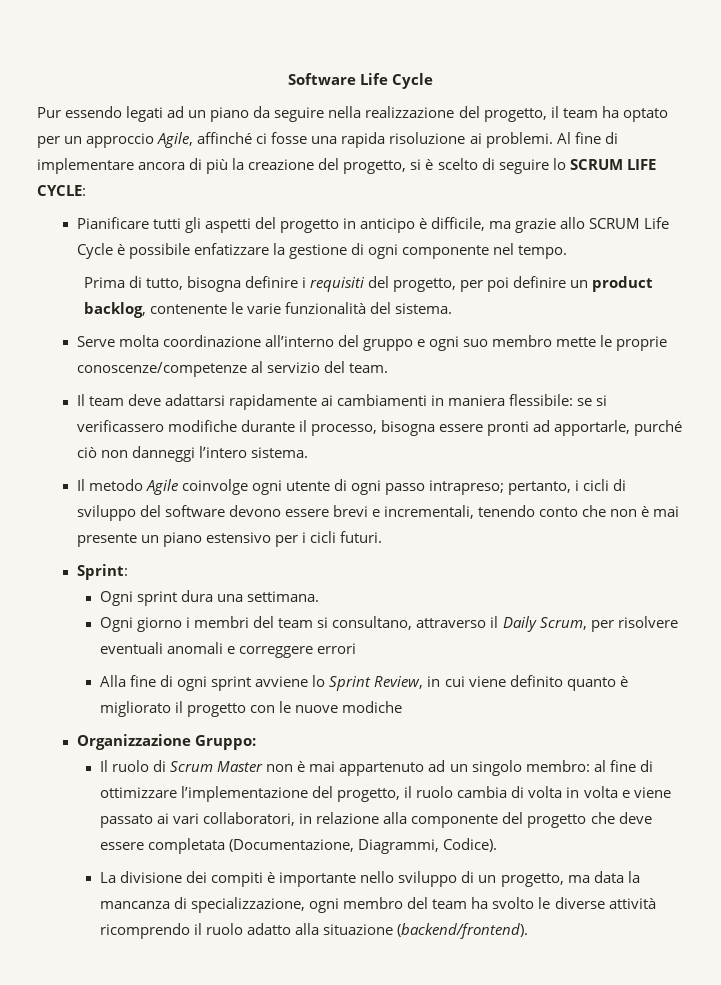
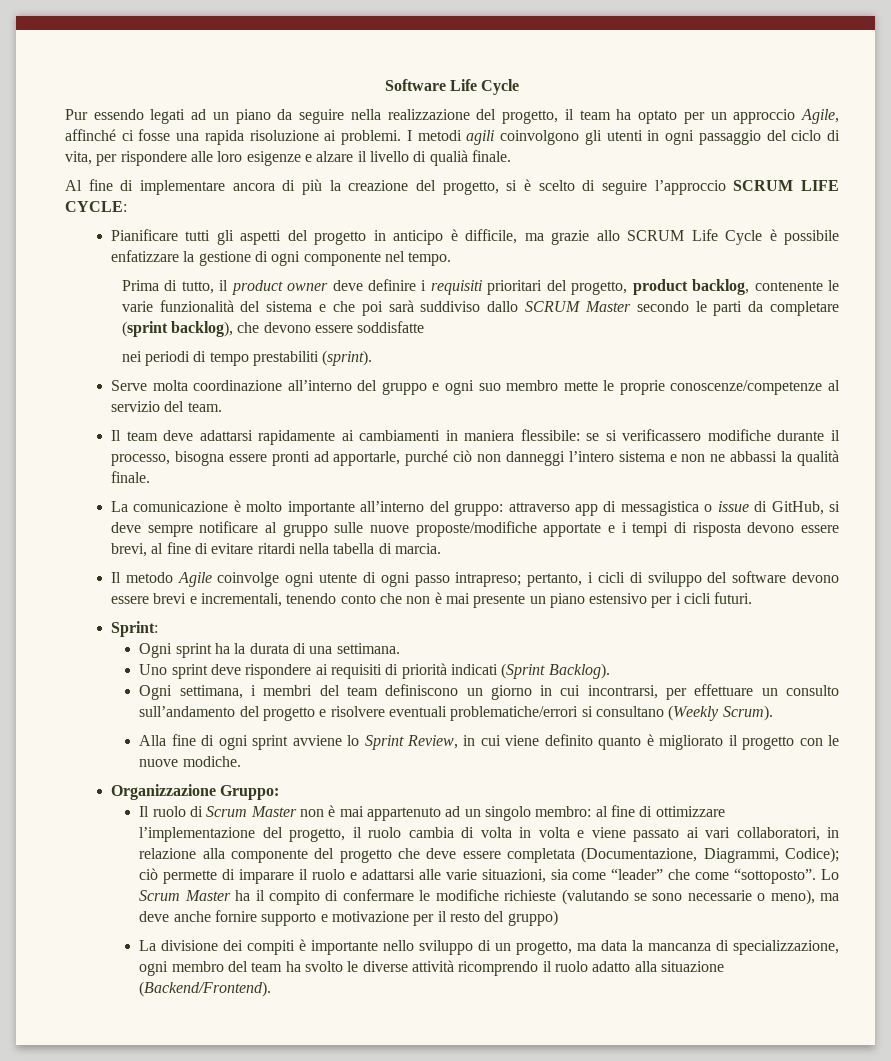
- Pur essendo legati ad un piano da seguire nella realizzazione del progetto, il team ha optato per un approccio Agile, affinché ci fosse una rapida risoluzione ai problemi. Al fine di implementare ancora di più la creazione del progetto, si è scelto di seguire lo SCRUM LIFE CYCLE:
+ Pur essendo legati ad un piano da seguire nella realizzazione del progetto, il team ha optato per un approccio Agile, affinché ci fosse una rapida risoluzione ai problemi. I metodi agili coinvolgono gli utenti in ogni passaggio del ciclo di vita, per rispondere alle loro esigenze e alzare il livello di qualià finale.
+ Al fine di implementare ancora di più la creazione del progetto, si è scelto di seguire l’approccio SCRUM LIFE CYCLE:
- Prima di tutto, bisogna definire i requisiti del progetto, per poi definire un product backlog, contenente le varie funzionalità del sistema.
+ Prima di tutto, il product owner deve definire i requisiti prioritari del progetto, product backlog, contenente le varie funzionalità del sistema e che poi sarà suddiviso dallo SCRUM Master secondo le parti da completare (sprint backlog), che devono essere soddisfatte
+ nei periodi di tempo prestabiliti (sprint).
- Il team deve adattarsi rapidamente ai cambiamenti in maniera flessibile: se si verificassero modifiche durante il processo, bisogna essere pronti ad apportarle, purché ciò non danneggi l’intero sistema.
+ Il team deve adattarsi rapidamente ai cambiamenti in maniera flessibile: se si verificassero modifiche durante il processo, bisogna essere pronti ad apportarle, purché ciò non danneggi l’intero sistema e non ne abbassi la qualità finale.
+ La comunicazione è molto importante all’interno del gruppo: attraverso app di messagistica o issue di GitHub, si deve sempre notificare al gruppo sulle nuove proposte/modifiche apportate e i tempi di risposta devono essere brevi, al fine di evitare ritardi nella tabella di marcia.
- Ogni sprint dura una settimana.
- Ogni giorno i membri del team si consultano, attraverso il Daily Scrum, per risolvere eventuali anomali e correggere errori
+ Ogni sprint ha la durata di una settimana.
+ Uno sprint deve rispondere ai requisiti di priorità indicati (Sprint Backlog).
+ Ogni settimana, i membri del team definiscono un giorno in cui incontrarsi, per effettuare un consulto sull’andamento del progetto e risolvere eventuali problematiche/errori si consultano (Weekly Scrum).
- Alla fine di ogni sprint avviene lo Sprint Review, in cui viene definito quanto è migliorato il progetto con le nuove modiche
+ Alla fine di ogni sprint avviene lo Sprint Review, in cui viene definito quanto è migliorato il progetto con le nuove modiche.
- Il ruolo di Scrum Master non è mai appartenuto ad un singolo membro: al fine di ottimizzare l’implementazione del progetto, il ruolo cambia di volta in volta e viene passato ai vari collaboratori, in relazione alla componente del progetto che deve essere completata (Documentazione, Diagrammi, Codice).
+ Il ruolo di Scrum Master non è mai appartenuto ad un singolo membro: al fine di ottimizzare l’implementazione del progetto, il ruolo cambia di volta in volta e viene passato ai vari collaboratori, in relazione alla componente del progetto che deve essere completata (Documentazione, Diagrammi, Codice); ciò permette di imparare il ruolo e adattarsi alle varie situazioni, sia come “leader” che come “sottoposto”. Lo Scrum Master ha il compito di confermare le modifiche richieste (valutando se sono necessarie o meno), ma deve anche fornire supporto e motivazione per il resto del gruppo)
- La divisione dei compiti è importante nello sviluppo di un progetto, ma data la mancanza di specializzazione, ogni membro del team ha svolto le diverse attività ricomprendo il ruolo adatto alla situazione (backend/frontend).
+ La divisione dei compiti è importante nello sviluppo di un progetto, ma data la mancanza di specializzazione, ogni membro del team ha svolto le diverse attività ricomprendo il ruolo adatto alla situazione (Backend/Frontend).

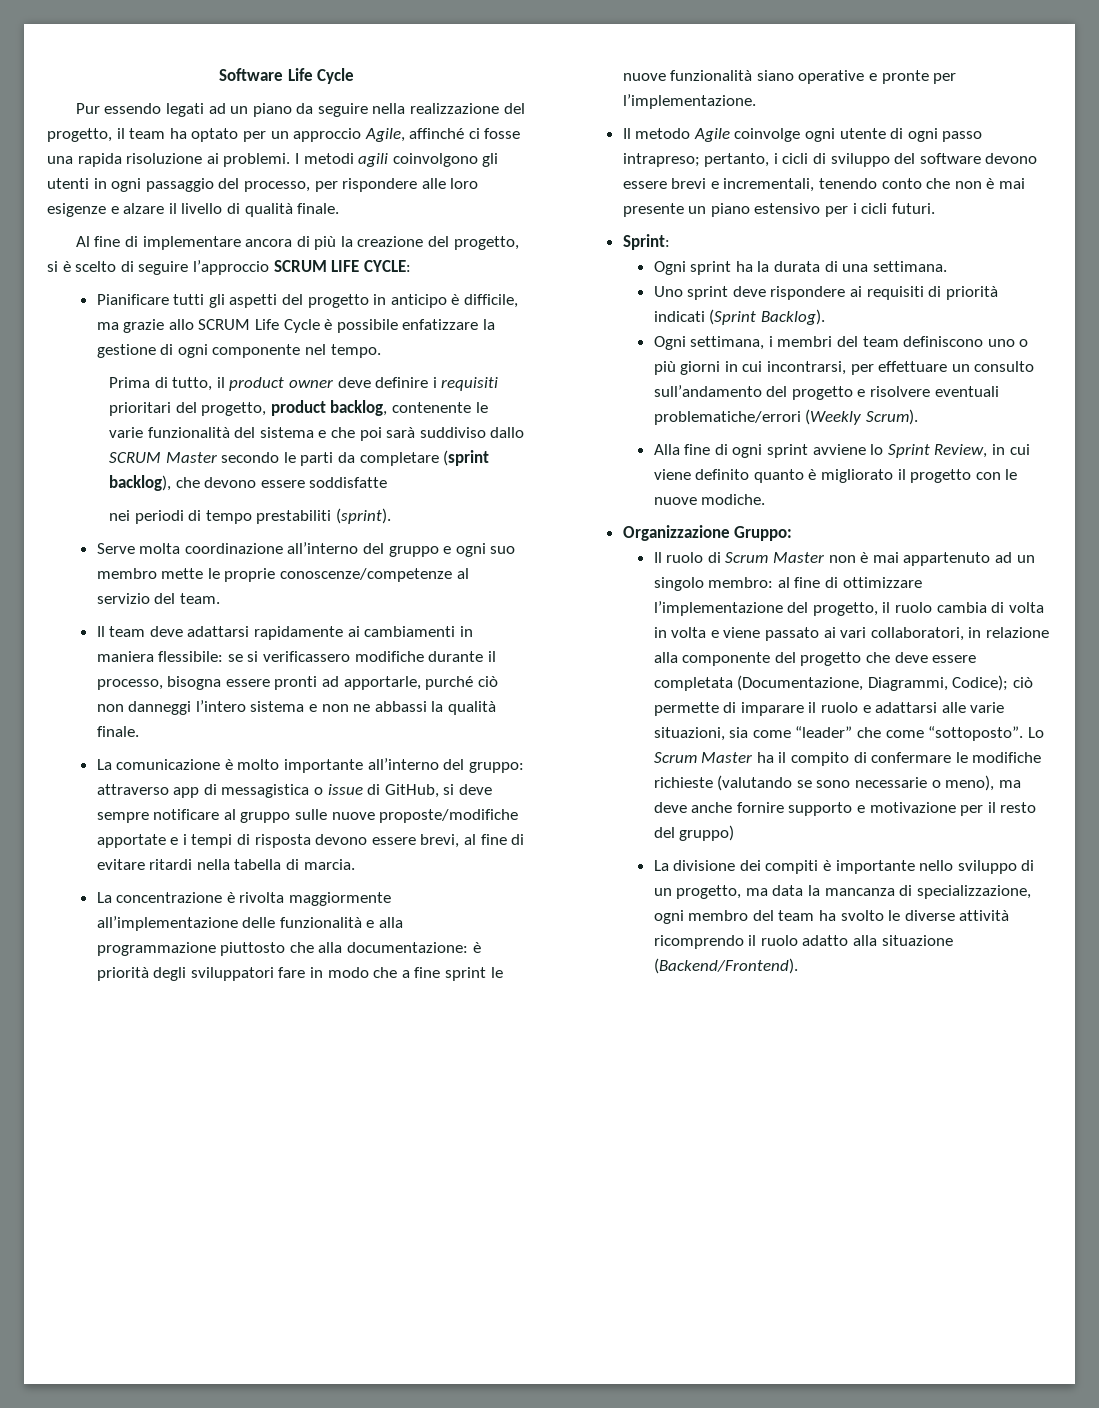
- I metodi agili coinvolgono gli utenti in ogni passaggio del ciclo di vita, per rispondere alle loro esigenze e alzare il livello di qualià finale.
+ I metodi agili coinvolgono gli utenti in ogni passaggio del processo, per rispondere alle loro esigenze e alzare il livello di qualità finale.
+ La concentrazione è rivolta maggiormente all’implementazione delle funzionalità e alla programmazione piuttosto che alla documentazione: è priorità degli sviluppatori fare in modo che a fine sprint le nuove funzionalità siano operative e pronte per l’implementazione.
- Ogni settimana, i membri del team definiscono un giorno in cui incontrarsi, per effettuare un consulto sull’andamento del progetto e risolvere eventuali problematiche/errori si consultano (Weekly Scrum).
+ Ogni settimana, i membri del team definiscono uno o più giorni in cui incontrarsi, per effettuare un consulto sull’andamento del progetto e risolvere eventuali problematiche/errori (Weekly Scrum).

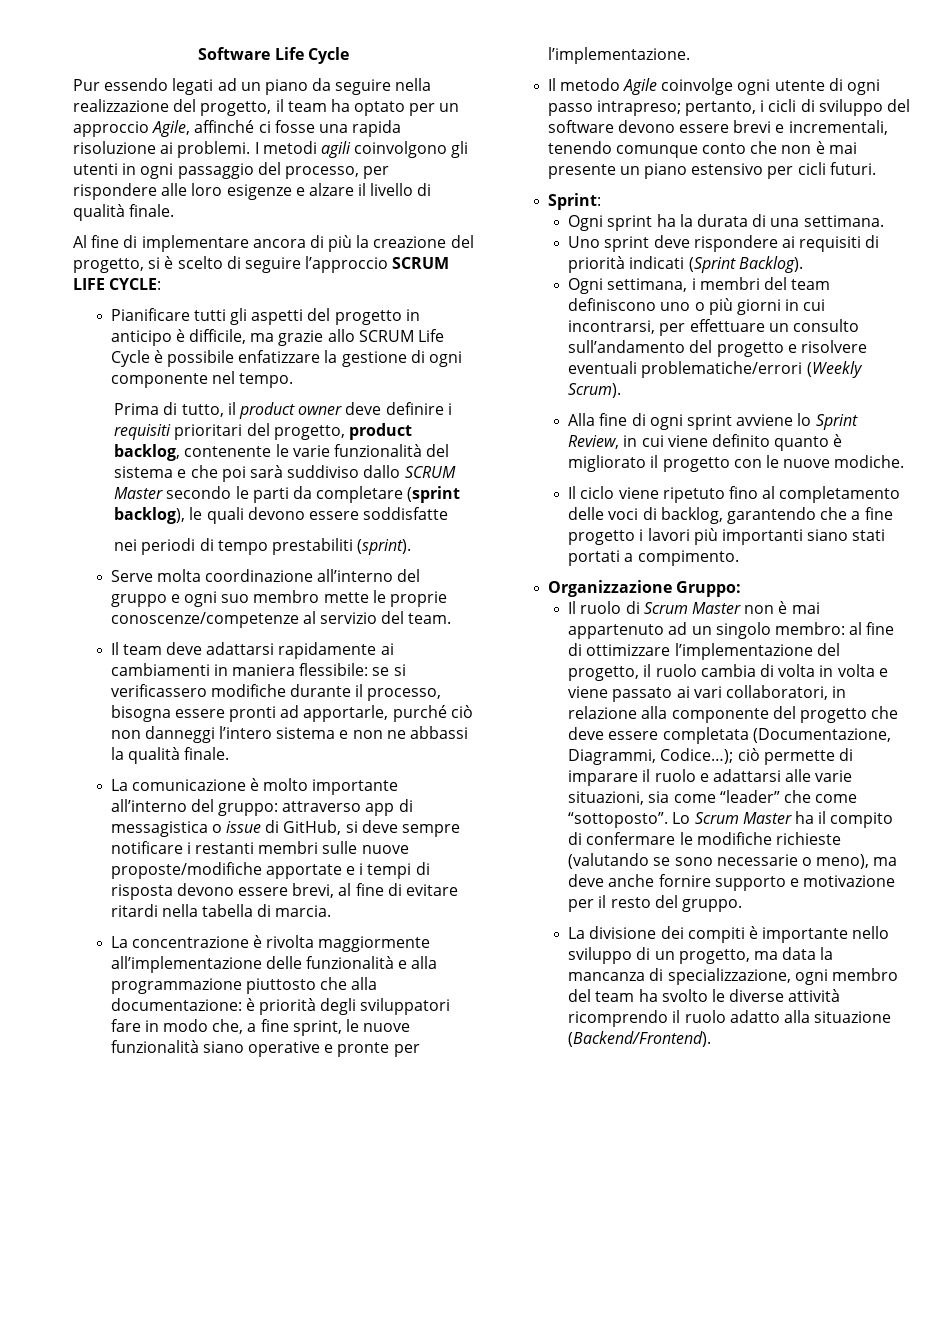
- Prima di tutto, il product owner deve definire i requisiti prioritari del progetto, product backlog, contenente le varie funzionalità del sistema e che poi sarà suddiviso dallo SCRUM Master secondo le parti da completare (sprint backlog), che devono essere soddisfatte
+ Prima di tutto, il product owner deve definire i requisiti prioritari del progetto, product backlog, contenente le varie funzionalità del sistema e che poi sarà suddiviso dallo SCRUM Master secondo le parti da completare (sprint backlog), le quali devono essere soddisfatte
- La comunicazione è molto importante all’interno del gruppo: attraverso app di messagistica o issue di GitHub, si deve sempre notificare al gruppo sulle nuove proposte/modifiche apportate e i tempi di risposta devono essere brevi, al fine di evitare ritardi nella tabella di marcia.
+ La comunicazione è molto importante all’interno del gruppo: attraverso app di messagistica o issue di GitHub, si deve sempre notificare i restanti membri sulle nuove proposte/modifiche apportate e i tempi di risposta devono essere brevi, al fine di evitare ritardi nella tabella di marcia.
- La concentrazione è rivolta maggiormente all’implementazione delle funzionalità e alla programmazione piuttosto che alla documentazione: è priorità degli sviluppatori fare in modo che a fine sprint le nuove funzionalità siano operative e pronte per l’implementazione.
+ La concentrazione è rivolta maggiormente all’implementazione delle funzionalità e alla programmazione piuttosto che alla documentazione: è priorità degli sviluppatori fare in modo che, a fine sprint, le nuove funzionalità siano operative e pronte per l’implementazione.
- Il metodo Agile coinvolge ogni utente di ogni passo intrapreso; pertanto, i cicli di sviluppo del software devono essere brevi e incrementali, tenendo conto che non è mai presente un piano estensivo per i cicli futuri.
+ Il metodo Agile coinvolge ogni utente di ogni passo intrapreso; pertanto, i cicli di sviluppo del software devono essere brevi e incrementali, tenendo comunque conto che non è mai presente un piano estensivo per cicli futuri.
+ Il ciclo viene ripetuto fino al completamento delle voci di backlog, garantendo che a fine progetto i lavori più importanti siano stati portati a compimento.
- al fine di ottimizzare l’implementazione del progetto, il ruolo cambia di volta in volta e viene passato ai vari collaboratori, in relazione alla componente del progetto che deve essere completata (Documentazione, Diagrammi, Codice);
+ al fine di ottimizzare l’implementazione del progetto, il ruolo cambia di volta in volta e viene passato ai vari collaboratori, in relazione alla componente del progetto che deve essere completata (Documentazione, Diagrammi, Codice…);
- Lo Scrum Master ha il compito di confermare le modifiche richieste (valutando se sono necessarie o meno), ma deve anche fornire supporto e motivazione per il resto del gruppo)
+ Lo Scrum Master ha il compito di confermare le modifiche richieste (valutando se sono necessarie o meno), ma deve anche fornire supporto e motivazione per il resto del gruppo.

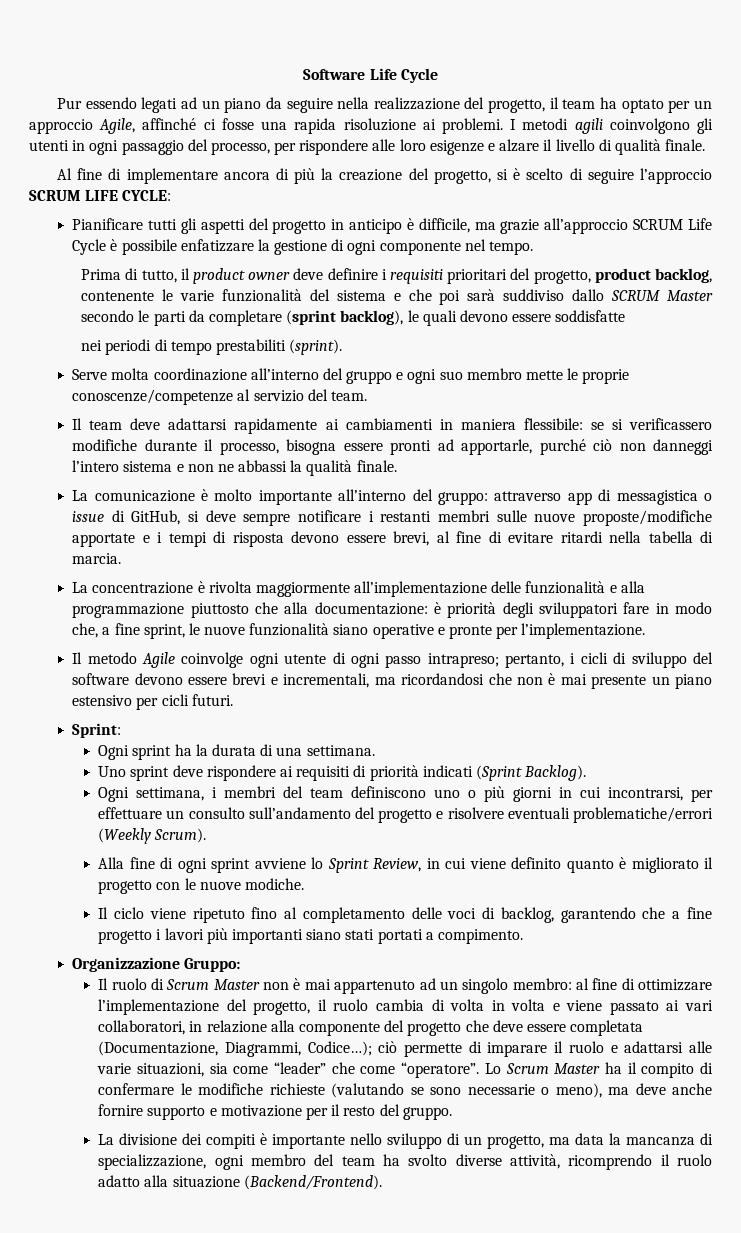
- Pianificare tutti gli aspetti del progetto in anticipo è difficile, ma grazie allo SCRUM Life Cycle è possibile enfatizzare la gestione di ogni componente nel tempo.
+ Pianificare tutti gli aspetti del progetto in anticipo è difficile, ma grazie all’approccio SCRUM Life Cycle è possibile enfatizzare la gestione di ogni componente nel tempo.
- Il metodo Agile coinvolge ogni utente di ogni passo intrapreso; pertanto, i cicli di sviluppo del software devono essere brevi e incrementali, tenendo comunque conto che non è mai presente un piano estensivo per cicli futuri.
+ Il metodo Agile coinvolge ogni utente di ogni passo intrapreso; pertanto, i cicli di sviluppo del software devono essere brevi e incrementali, ma ricordandosi che non è mai presente un piano estensivo per cicli futuri.
- ciò permette di imparare il ruolo e adattarsi alle varie situazioni, sia come “leader” che come “sottoposto”.
+ ciò permette di imparare il ruolo e adattarsi alle varie situazioni, sia come “leader” che come “operatore”.
- La divisione dei compiti è importante nello sviluppo di un progetto, ma data la mancanza di specializzazione, ogni membro del team ha svolto le diverse attività ricomprendo il ruolo adatto alla situazione (Backend/Frontend).
+ La divisione dei compiti è importante nello sviluppo di un progetto, ma data la mancanza di specializzazione, ogni membro del team ha svolto diverse attività, ricomprendo il ruolo adatto alla situazione (Backend/Frontend).

